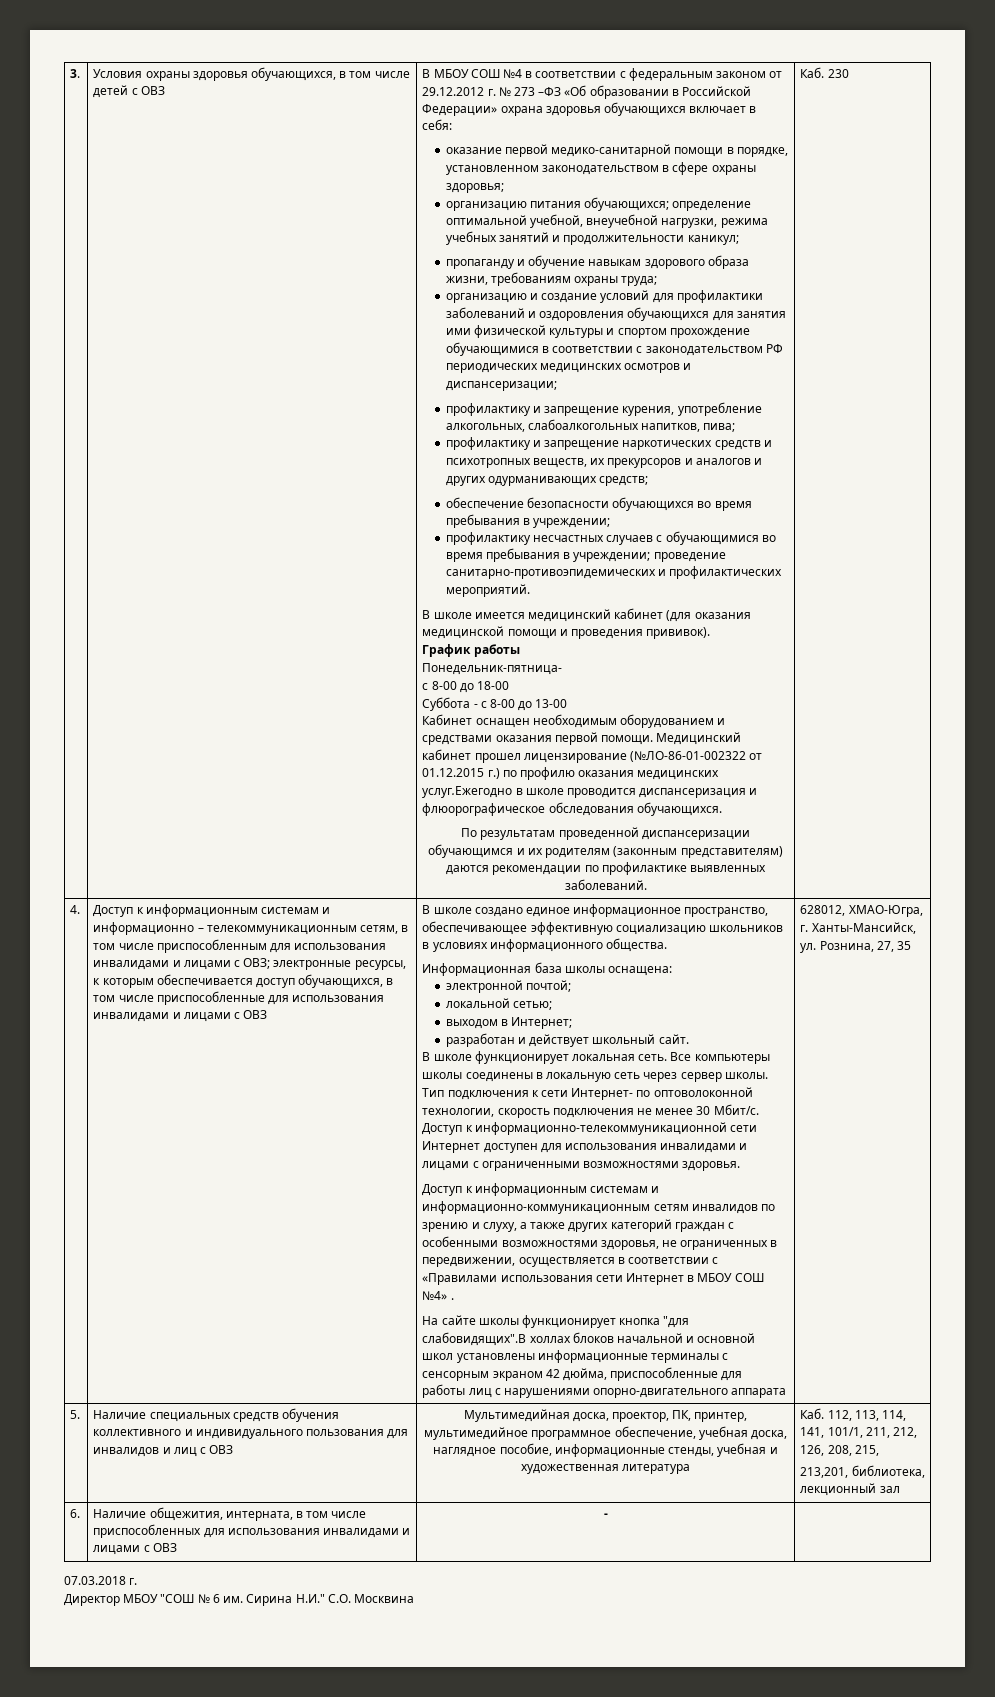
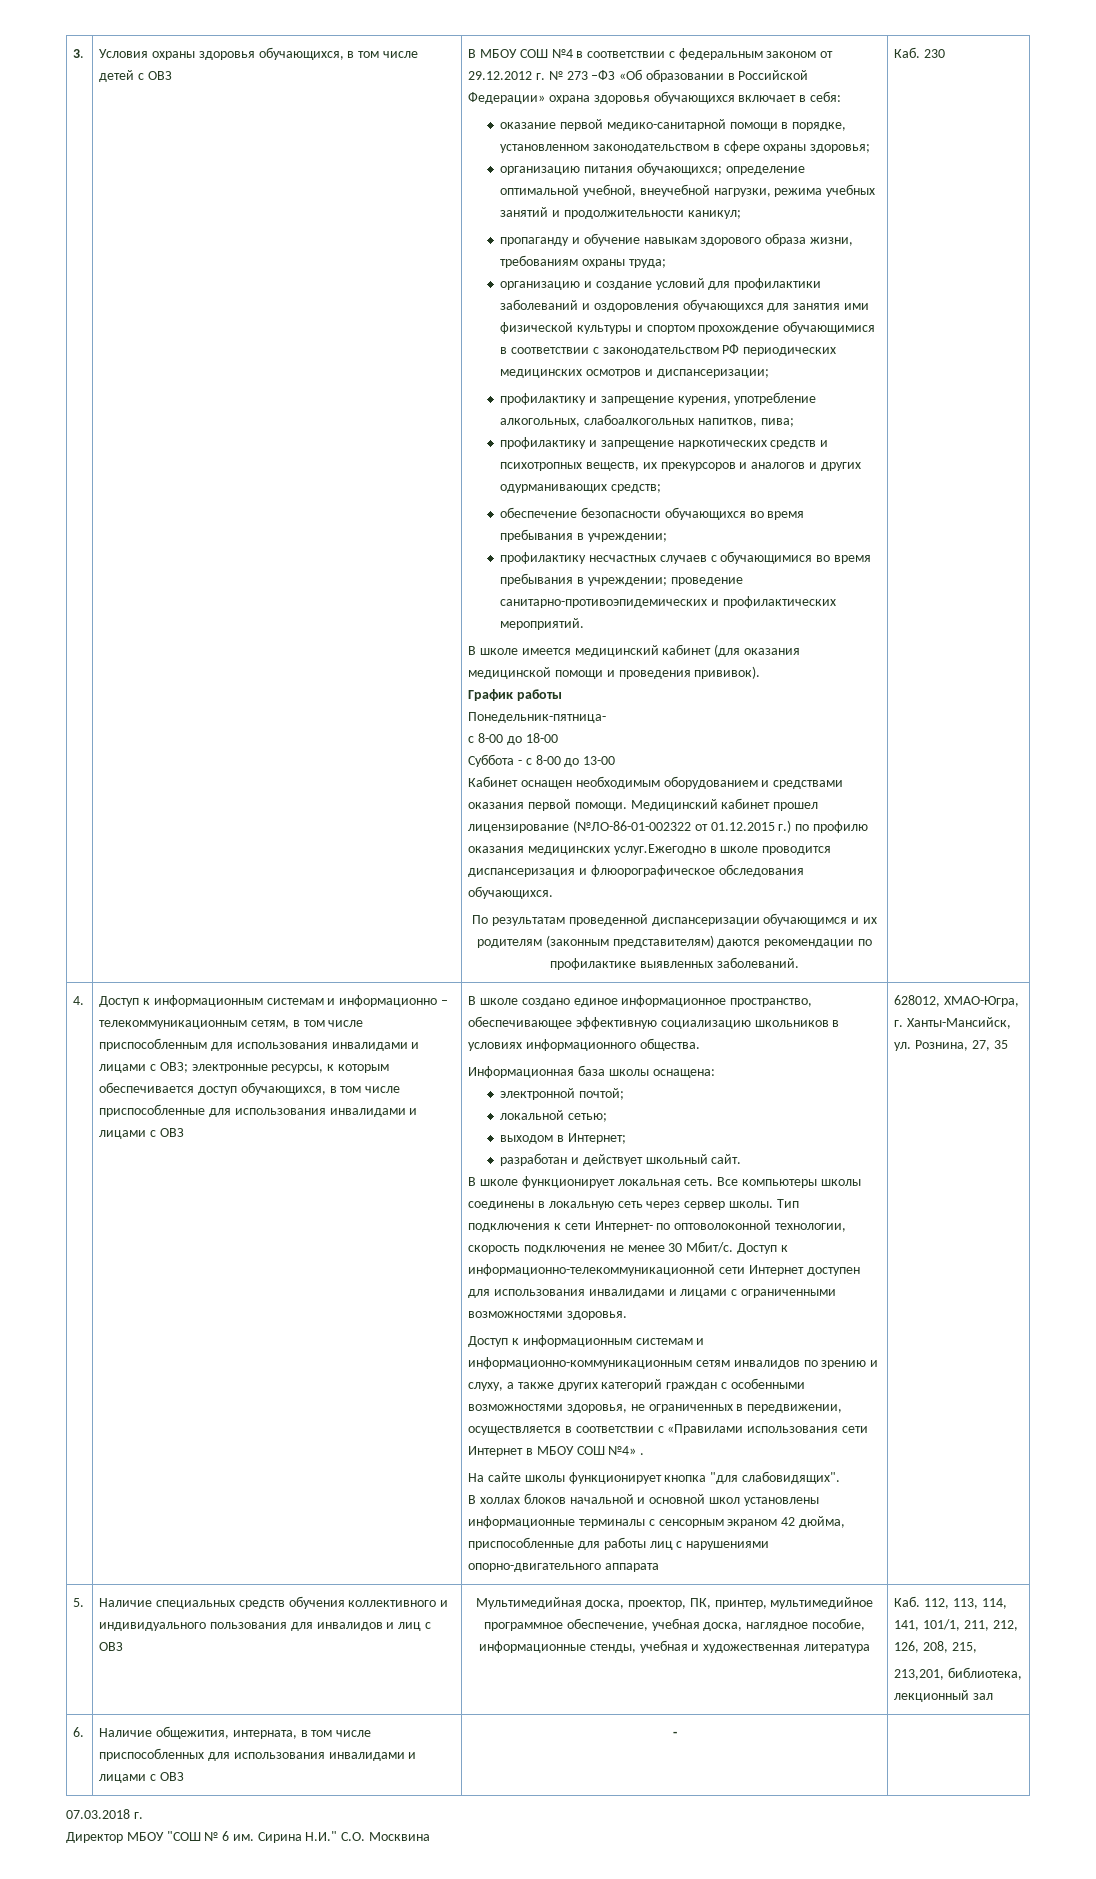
- На сайте школы функционирует кнопка "для слабовидящих".В холлах блоков начальной и основной школ установлены информационные терминалы с сенсорным экраном 42 дюйма, приспособленные для работы лиц с нарушениями опорно-двигательного аппарата
+ На сайте школы функционирует кнопка "для слабовидящих".
+ В холлах блоков начальной и основной школ установлены информационные терминалы с сенсорным экраном 42 дюйма, приспособленные для работы лиц с нарушениями опорно-двигательного аппарата

